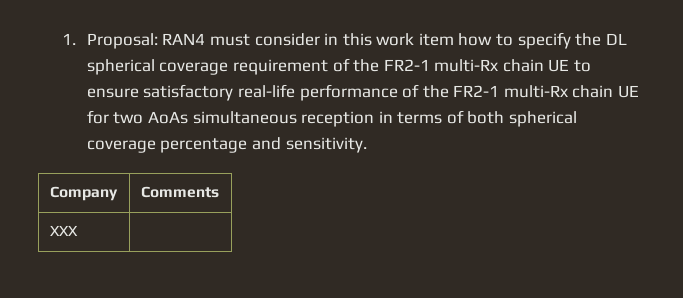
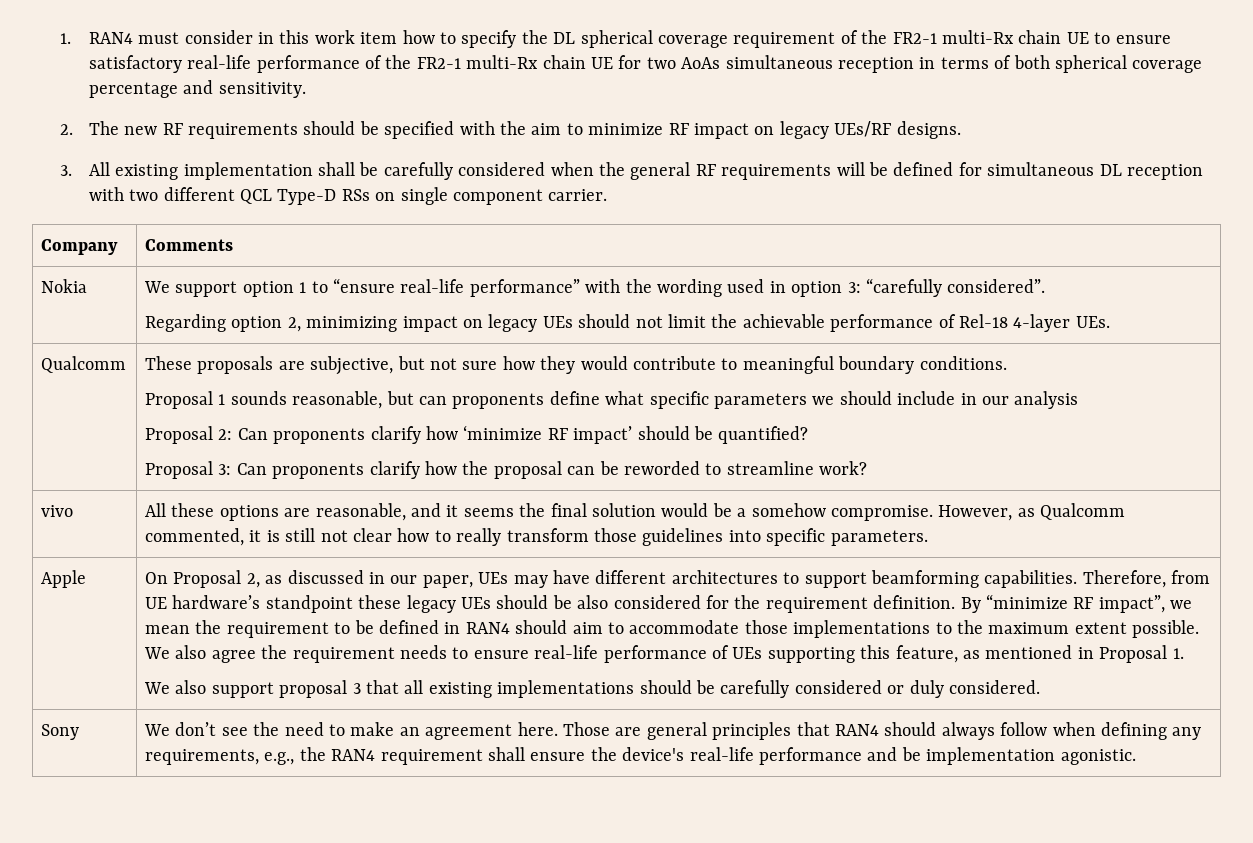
- 1. Proposal: RAN4 must consider in this work item how to specify the DL spherical coverage requirement of the FR2-1 multi-Rx chain UE to ensure satisfactory real-life performance of the FR2-1 multi-Rx chain UE for two AoAs simultaneous reception in terms of both spherical coverage percentage and sensitivity.
+ 1. RAN4 must consider in this work item how to specify the DL spherical coverage requirement of the FR2-1 multi-Rx chain UE to ensure satisfactory real-life performance of the FR2-1 multi-Rx chain UE for two AoAs simultaneous reception in terms of both spherical coverage percentage and sensitivity.
+ 2. The new RF requirements should be specified with the aim to minimize RF impact on legacy UEs/RF designs.
+ 3. All existing implementation shall be carefully considered when the general RF requirements will be defined for simultaneous DL reception with two different QCL Type-D RSs on single component carrier.
  Company | Comments
- XXX |
+ Nokia | We support option 1 to “ensure real-life performance” with the wording used in option 3: “carefully considered”.
+ Regarding option 2, minimizing impact on legacy UEs should not limit the achievable performance of Rel-18 4-layer UEs.
+ Qualcomm | These proposals are subjective, but not sure how they would contribute to meaningful boundary conditions.
+ Proposal 1 sounds reasonable, but can proponents define what specific parameters we should include in our analysis
+ Proposal 2: Can proponents clarify how ‘minimize RF impact’ should be quantified?
+ Proposal 3: Can proponents clarify how the proposal can be reworded to streamline work?
+ vivo | All these options are reasonable, and it seems the final solution would be a somehow compromise. However, as Qualcomm commented, it is still not clear how to really transform those guidelines into specific parameters.
+ Apple | On Proposal 2, as discussed in our paper, UEs may have different architectures to support beamforming capabilities. Therefore, from UE hardware’s standpoint these legacy UEs should be also considered for the requirement definition. By “minimize RF impact”, we mean the requirement to be defined in RAN4 should aim to accommodate those implementations to the maximum extent possible. We also agree the requirement needs to ensure real-life performance of UEs supporting this feature, as mentioned in Proposal 1.
+ We also support proposal 3 that all existing implementations should be carefully considered or duly considered.
+ Sony | We don’t see the need to make an agreement here. Those are general principles that RAN4 should always follow when defining any requirements, e.g., the RAN4 requirement shall ensure the device's real-life performance and be implementation agonistic.

